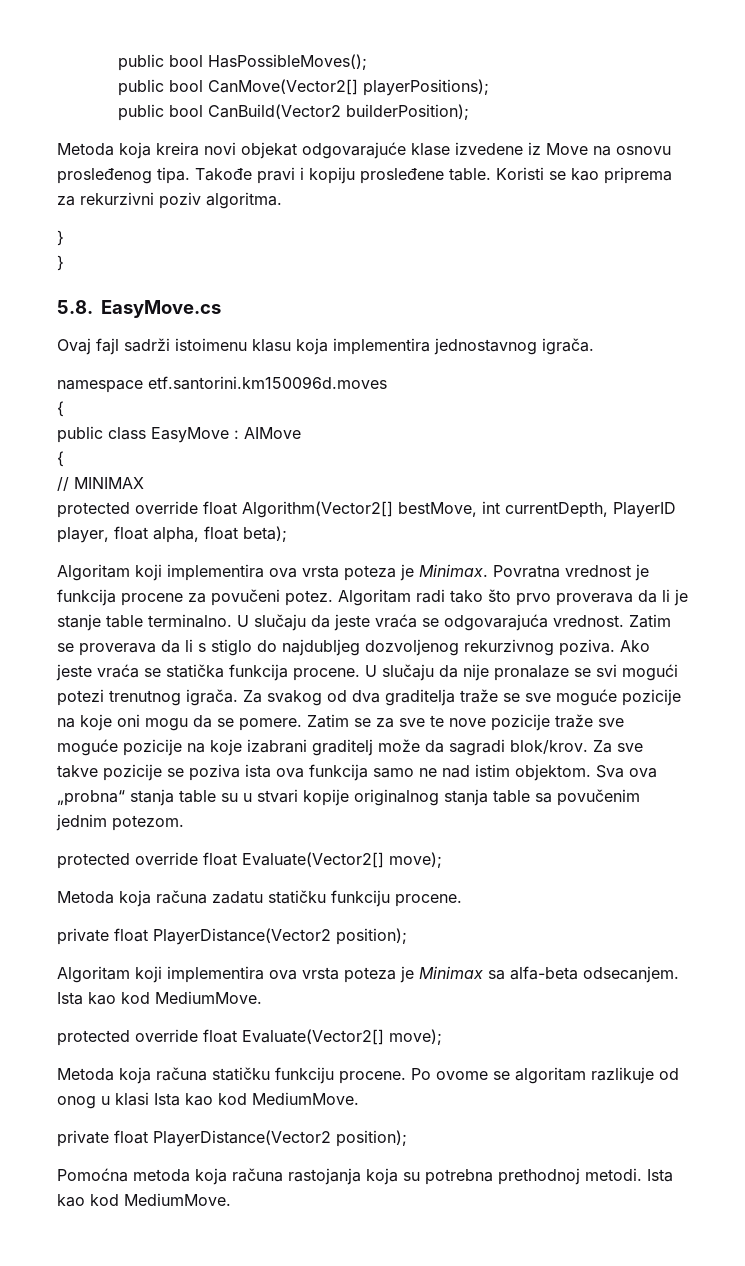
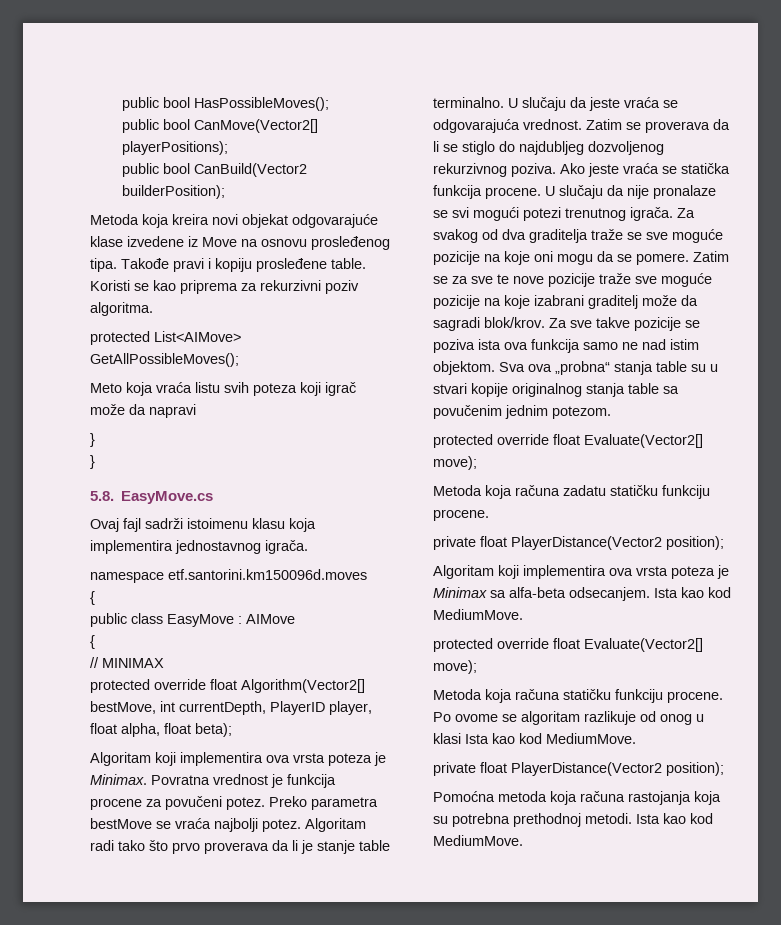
+ protected List<AIMove> GetAllPossibleMoves();
+ Meto koja vraća listu svih poteza koji igrač može da napravi
+ Preko parametra bestMove se vraća najbolji potez.
- Zatim se proverava da li s stiglo do najdubljeg dozvoljenog rekurzivnog poziva.
+ Zatim se proverava da li se stiglo do najdubljeg dozvoljenog rekurzivnog poziva.

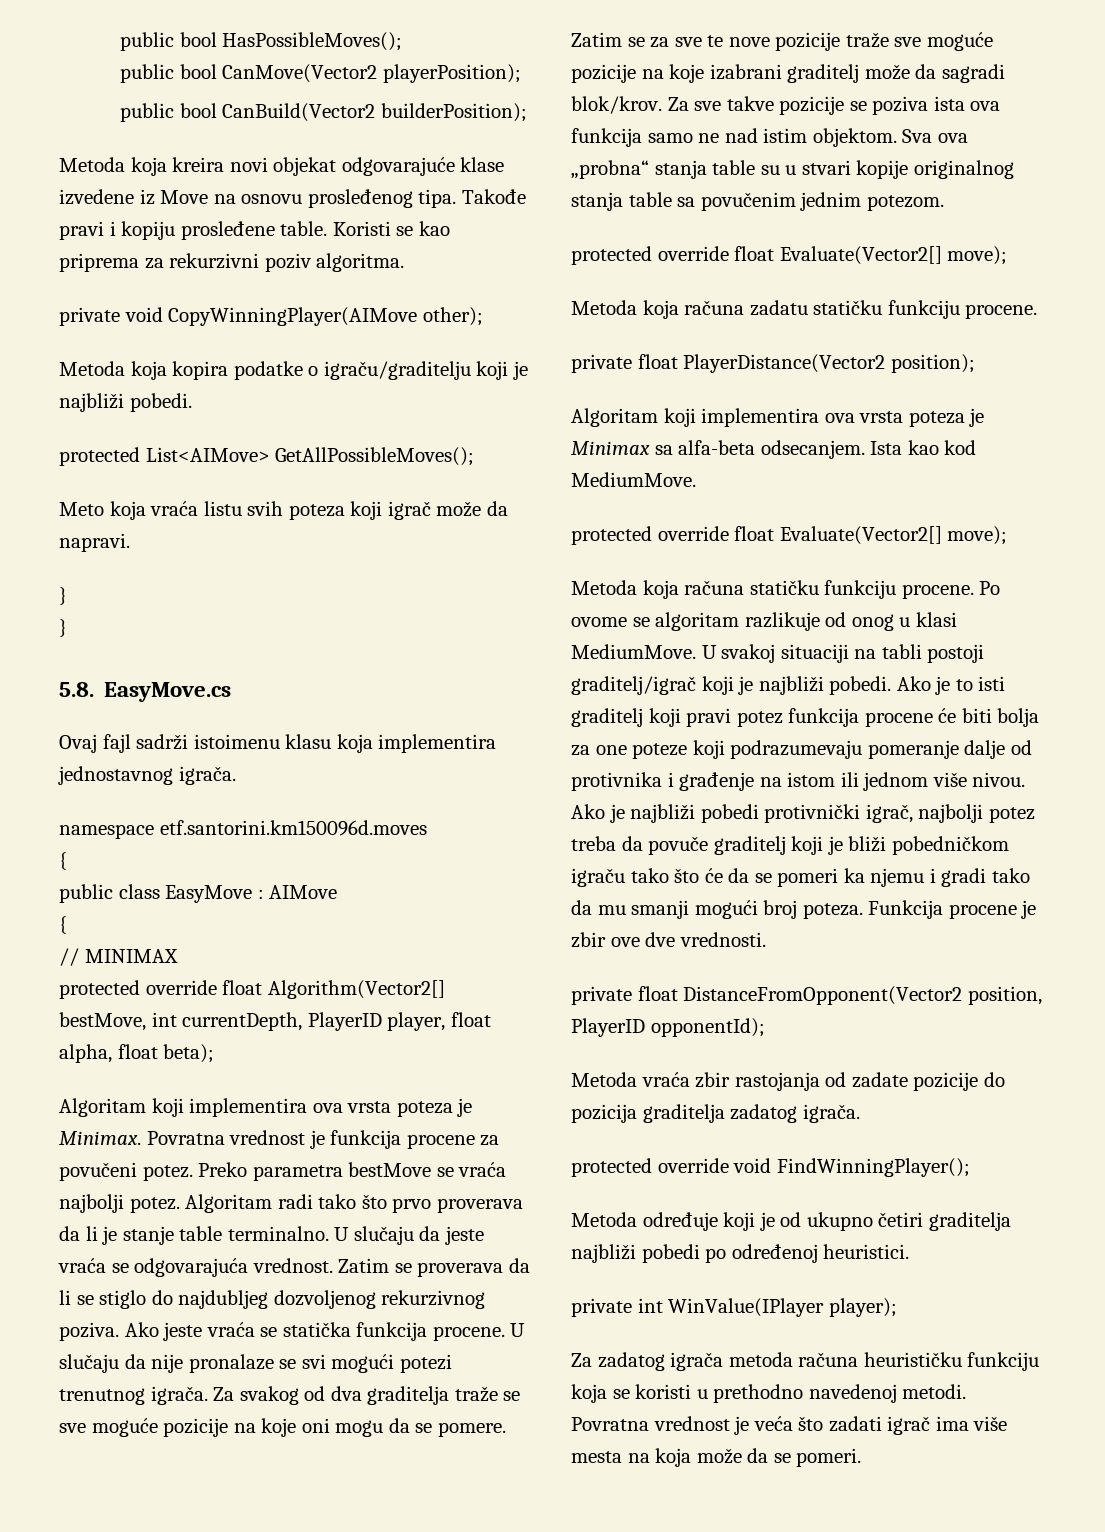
- public bool CanMove(Vector2[] playerPositions);
+ public bool CanMove(Vector2 playerPosition);
+ private void CopyWinningPlayer(AIMove other);
+ Metoda koja kopira podatke o igraču/graditelju koji je najbliži pobedi.
- Meto koja vraća listu svih poteza koji igrač može da napravi
+ Meto koja vraća listu svih poteza koji igrač može da napravi.
- Po ovome se algoritam razlikuje od onog u klasi Ista kao kod MediumMove.
- private float PlayerDistance(Vector2 position);
- Pomoćna metoda koja računa rastojanja koja su potrebna prethodnoj metodi. Ista kao kod MediumMove.
+ Po ovome se algoritam razlikuje od onog u klasi MediumMove. U svakoj situaciji na tabli postoji graditelj/igrač koji je najbliži pobedi. Ako je to isti graditelj koji pravi potez funkcija procene će biti bolja za one poteze koji podrazumevaju pomeranje dalje od protivnika i građenje na istom ili jednom više nivou. Ako je najbliži pobedi protivnički igrač, najbolji potez treba da povuče graditelj koji je bliži pobedničkom igraču tako što će da se pomeri ka njemu i gradi tako da mu smanji mogući broj poteza. Funkcija procene je zbir ove dve vrednosti.
+ private float DistanceFromOpponent(Vector2 position, PlayerID opponentId);
+ Metoda vraća zbir rastojanja od zadate pozicije do pozicija graditelja zadatog igrača.
+ protected override void FindWinningPlayer();
+ Metoda određuje koji je od ukupno četiri graditelja najbliži pobedi po određenoj heuristici.
+ private int WinValue(IPlayer player);
+ Za zadatog igrača metoda računa heurističku funkciju koja se koristi u prethodno navedenoj metodi. Povratna vrednost je veća što zadati igrač ima više mesta na koja može da se pomeri.

